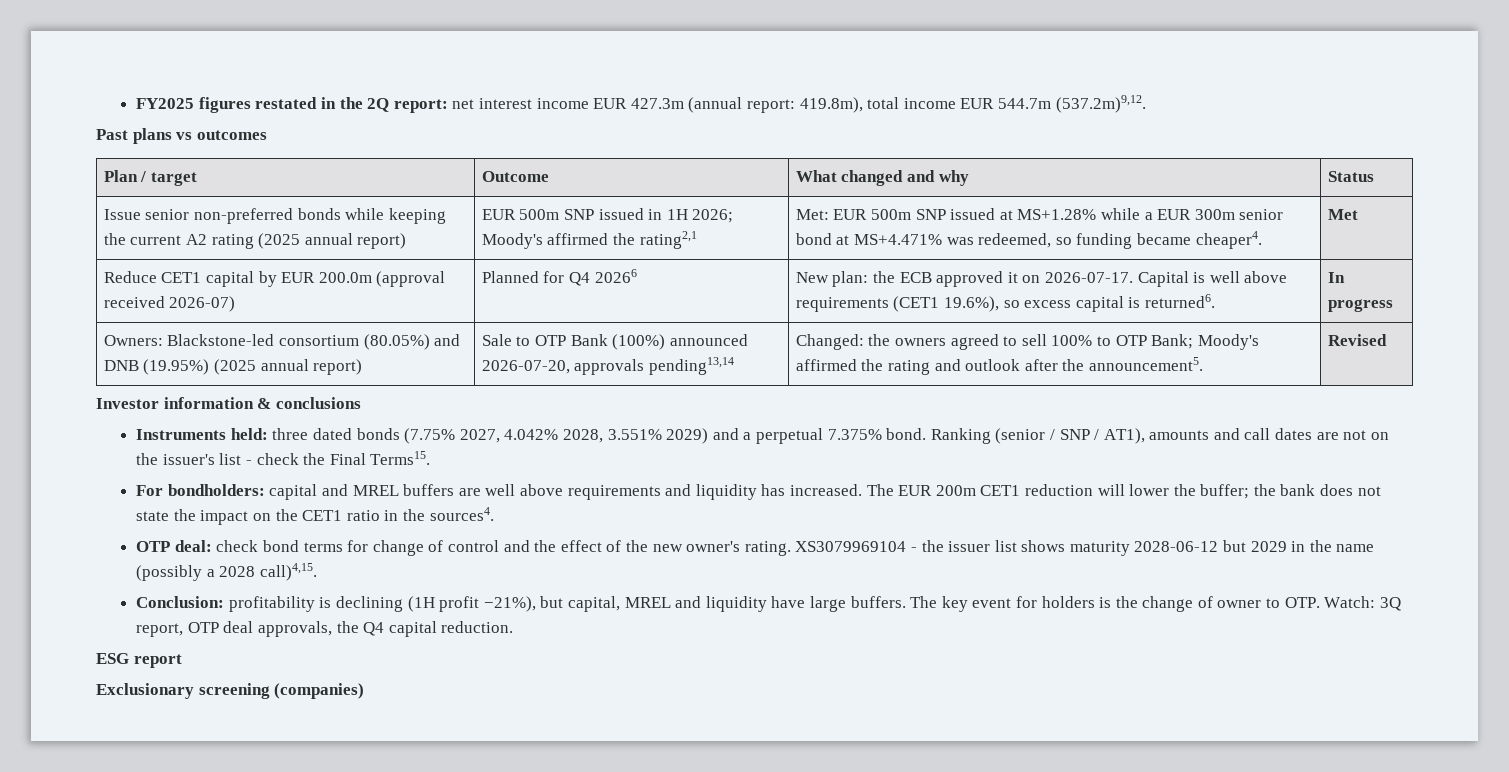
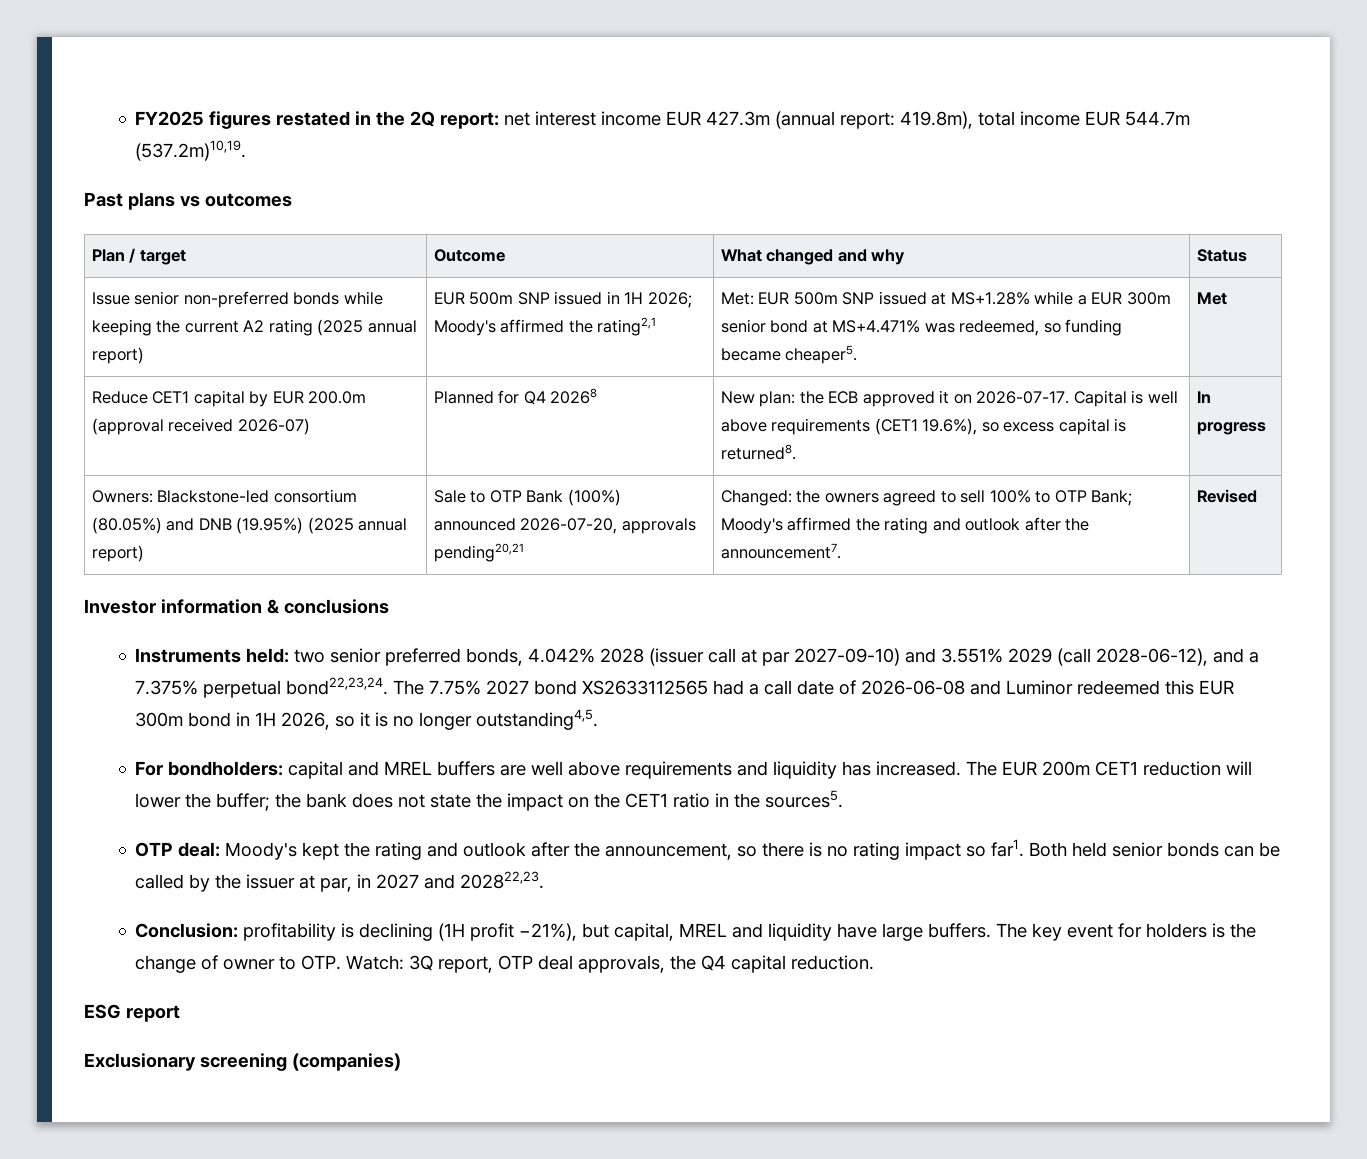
- FY2025 figures restated in the 2Q report: net interest income EUR 427.3m (annual report: 419.8m), total income EUR 544.7m (537.2m)9,12.
+ FY2025 figures restated in the 2Q report: net interest income EUR 427.3m (annual report: 419.8m), total income EUR 544.7m (537.2m)10,19.
- Met: EUR 500m SNP issued at MS+1.28% while a EUR 300m senior bond at MS+4.471% was redeemed, so funding became cheaper4.
+ Met: EUR 500m SNP issued at MS+1.28% while a EUR 300m senior bond at MS+4.471% was redeemed, so funding became cheaper5.
- Reduce CET1 capital by EUR 200.0m (approval received 2026-07) | Planned for Q4 20266 | New plan: the ECB approved it on 2026-07-17. Capital is well above requirements (CET1 19.6%), so excess capital is returned6. | In progress
+ Reduce CET1 capital by EUR 200.0m (approval received 2026-07) | Planned for Q4 20268 | New plan: the ECB approved it on 2026-07-17. Capital is well above requirements (CET1 19.6%), so excess capital is returned8. | In progress
- Owners: Blackstone-led consortium (80.05%) and DNB (19.95%) (2025 annual report) | Sale to OTP Bank (100%) announced 2026-07-20, approvals pending13,14 | Changed: the owners agreed to sell 100% to OTP Bank; Moody's affirmed the rating and outlook after the announcement5. | Revised
+ Owners: Blackstone-led consortium (80.05%) and DNB (19.95%) (2025 annual report) | Sale to OTP Bank (100%) announced 2026-07-20, approvals pending20,21 | Changed: the owners agreed to sell 100% to OTP Bank; Moody's affirmed the rating and outlook after the announcement7. | Revised
- Instruments held: three dated bonds (7.75% 2027, 4.042% 2028, 3.551% 2029) and a perpetual 7.375% bond. Ranking (senior / SNP / AT1), amounts and call dates are not on the issuer's list - check the Final Terms15.
+ Instruments held: two senior preferred bonds, 4.042% 2028 (issuer call at par 2027-09-10) and 3.551% 2029 (call 2028-06-12), and a 7.375% perpetual bond22,23,24. The 7.75% 2027 bond XS2633112565 had a call date of 2026-06-08 and Luminor redeemed this EUR 300m bond in 1H 2026, so it is no longer outstanding4,5.
- The EUR 200m CET1 reduction will lower the buffer; the bank does not state the impact on the CET1 ratio in the sources4.
+ The EUR 200m CET1 reduction will lower the buffer; the bank does not state the impact on the CET1 ratio in the sources5.
- OTP deal: check bond terms for change of control and the effect of the new owner's rating. XS3079969104 - the issuer list shows maturity 2028-06-12 but 2029 in the name (possibly a 2028 call)4,15.
+ OTP deal: Moody's kept the rating and outlook after the announcement, so there is no rating impact so far1. Both held senior bonds can be called by the issuer at par, in 2027 and 202822,23.

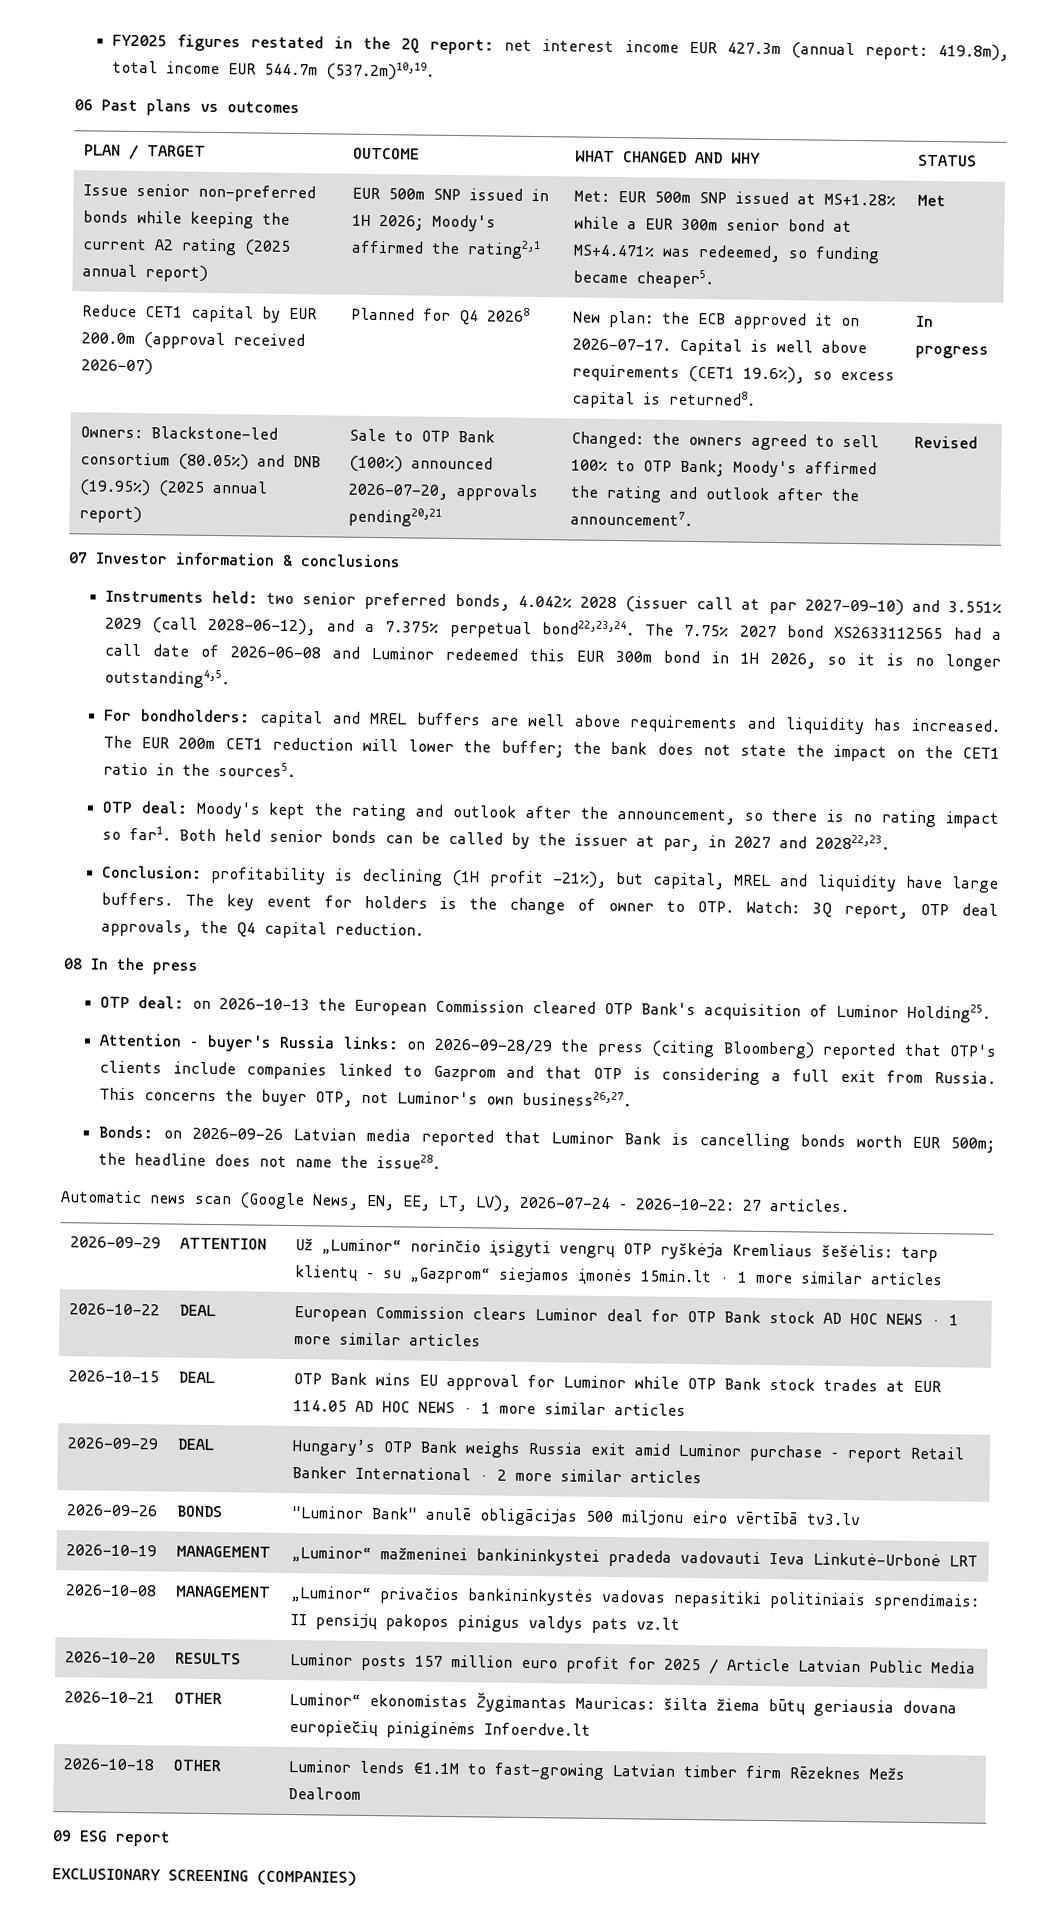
- Past plans vs outcomes
+ 06 Past plans vs outcomes
- Plan / target | Outcome | What changed and why | Status
+ PLAN / TARGET | OUTCOME | WHAT CHANGED AND WHY | STATUS
- Investor information & conclusions
+ 07 Investor information & conclusions
- ESG report
+ 08 In the press
+ OTP deal: on 2026-10-13 the European Commission cleared OTP Bank's acquisition of Luminor Holding25.
+ Attention – buyer's Russia links: on 2026-09-28/29 the press (citing Bloomberg) reported that OTP's clients include companies linked to Gazprom and that OTP is considering a full exit from Russia. This concerns the buyer OTP, not Luminor's own business26,27.
+ Bonds: on 2026-09-26 Latvian media reported that Luminor Bank is cancelling bonds worth EUR 500m; the headline does not name the issue28.
+ Automatic news scan (Google News, EN, EE, LT, LV), 2026-07-24 – 2026-10-22: 27 articles.
+ 2026-09-29 | ATTENTION | Už „Luminor“ norinčio įsigyti vengrų OTP ryškėja Kremliaus šešėlis: tarp klientų – su „Gazprom“ siejamos įmonės 15min.lt · 1 more similar articles
+ 2026-10-22 | DEAL | European Commission clears Luminor deal for OTP Bank stock AD HOC NEWS · 1 more similar articles
+ 2026-10-15 | DEAL | OTP Bank wins EU approval for Luminor while OTP Bank stock trades at EUR 114.05 AD HOC NEWS · 1 more similar articles
+ 2026-09-29 | DEAL | Hungary’s OTP Bank weighs Russia exit amid Luminor purchase – report Retail Banker International · 2 more similar articles
+ 2026-09-26 | BONDS | "Luminor Bank" anulē obligācijas 500 miljonu eiro vērtībā tv3.lv
+ 2026-10-19 | MANAGEMENT | „Luminor“ mažmeninei bankininkystei pradeda vadovauti Ieva Linkutė-Urbonė LRT
+ 2026-10-08 | MANAGEMENT | „Luminor“ privačios bankininkystės vadovas nepasitiki politiniais sprendimais: II pensijų pakopos pinigus valdys pats vz.lt
+ 2026-10-20 | RESULTS | Luminor posts 157 million euro profit for 2025 / Article Latvian Public Media
+ 2026-10-21 | OTHER | Luminor“ ekonomistas Žygimantas Mauricas: šilta žiema būtų geriausia dovana europiečių piniginėms Infoerdve.lt
+ 2026-10-18 | OTHER | Luminor lends €1.1M to fast-growing Latvian timber firm Rēzeknes Mežs Dealroom
+ 09 ESG report
- Exclusionary screening (companies)
+ EXCLUSIONARY SCREENING (COMPANIES)

